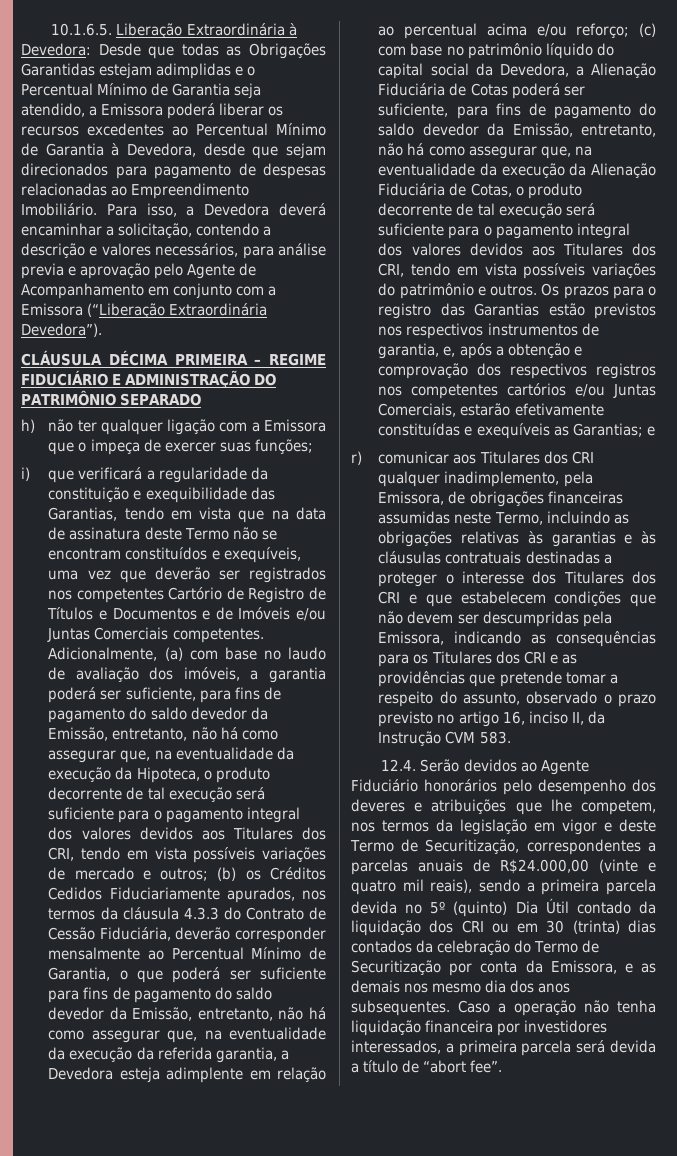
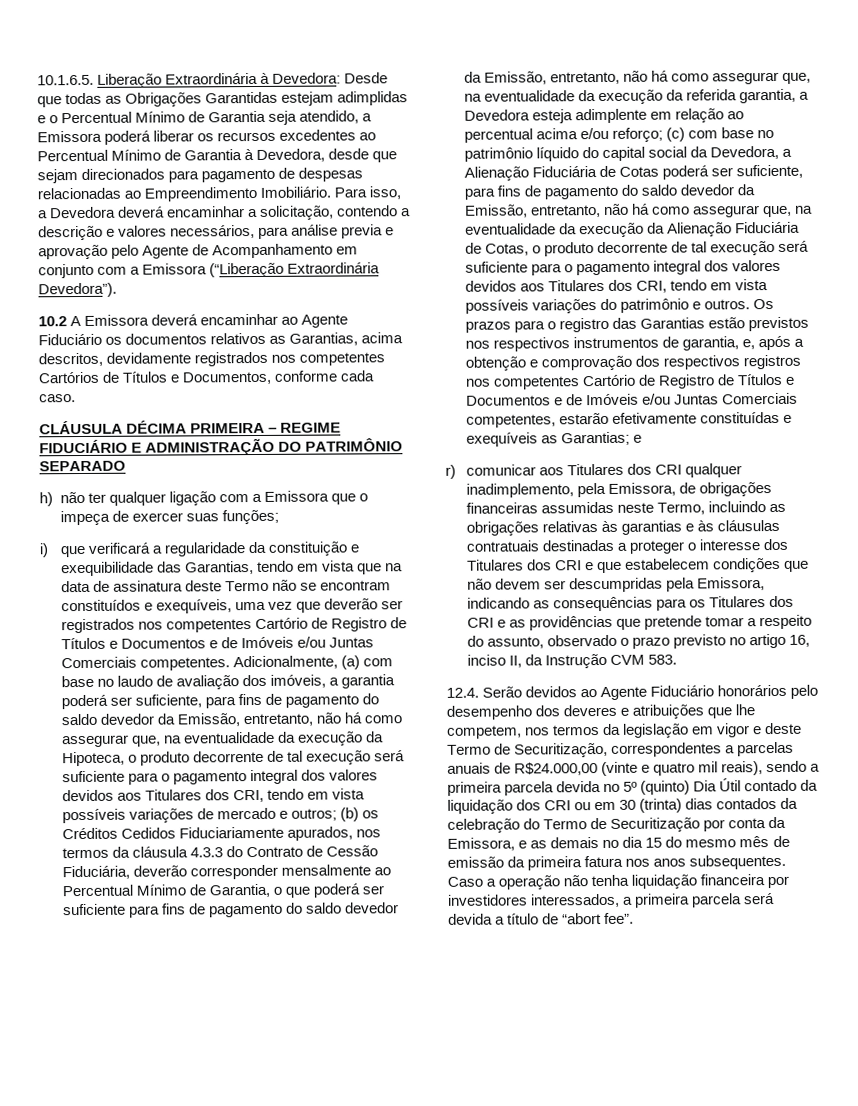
+ 10.2 A Emissora deverá encaminhar ao Agente Fiduciário os documentos relativos as Garantias, acima descritos, devidamente registrados nos competentes Cartórios de Títulos e Documentos, conforme cada caso.
- Os prazos para o registro das Garantias estão previstos nos respectivos instrumentos de garantia, e, após a obtenção e comprovação dos respectivos registros nos competentes cartórios e/ou Juntas Comerciais, estarão efetivamente constituídas e exequíveis as Garantias; e
+ Os prazos para o registro das Garantias estão previstos nos respectivos instrumentos de garantia, e, após a obtenção e comprovação dos respectivos registros nos competentes Cartório de Registro de Títulos e Documentos e de Imóveis e/ou Juntas Comerciais competentes, estarão efetivamente constituídas e exequíveis as Garantias; e
- 12.4. Serão devidos ao Agente Fiduciário honorários pelo desempenho dos deveres e atribuições que lhe competem, nos termos da legislação em vigor e deste Termo de Securitização, correspondentes a parcelas anuais de R$24.000,00 (vinte e quatro mil reais), sendo a primeira parcela devida no 5º (quinto) Dia Útil contado da liquidação dos CRI ou em 30 (trinta) dias contados da celebração do Termo de Securitização por conta da Emissora, e as demais nos mesmo dia dos anos subsequentes.
+ 12.4. Serão devidos ao Agente Fiduciário honorários pelo desempenho dos deveres e atribuições que lhe competem, nos termos da legislação em vigor e deste Termo de Securitização, correspondentes a parcelas anuais de R$24.000,00 (vinte e quatro mil reais), sendo a primeira parcela devida no 5º (quinto) Dia Útil contado da liquidação dos CRI ou em 30 (trinta) dias contados da celebração do Termo de Securitização por conta da Emissora, e as demais no dia 15 do mesmo mês de emissão da primeira fatura nos anos subsequentes.

